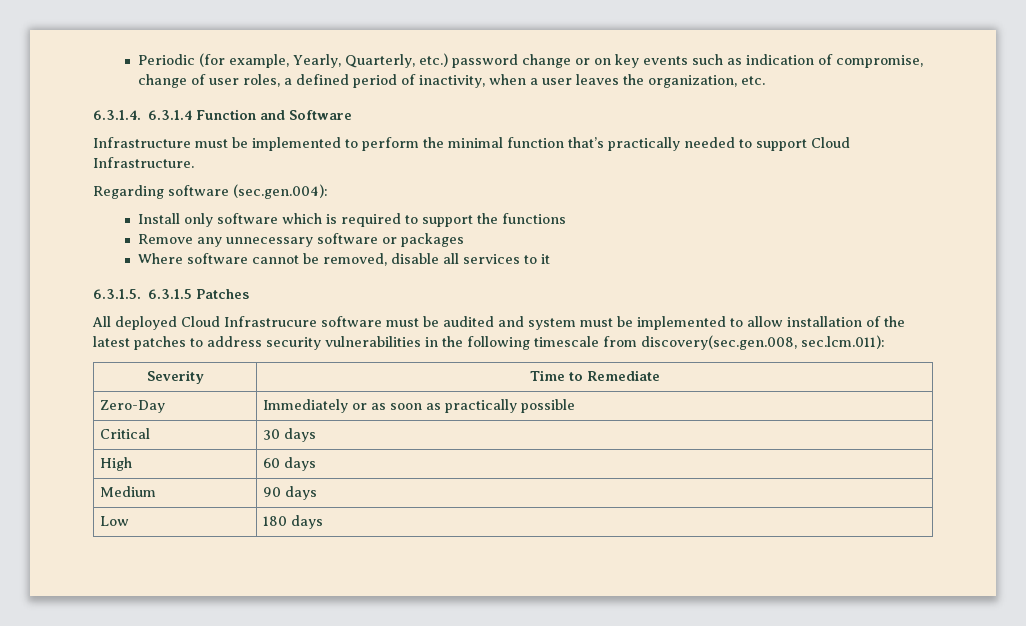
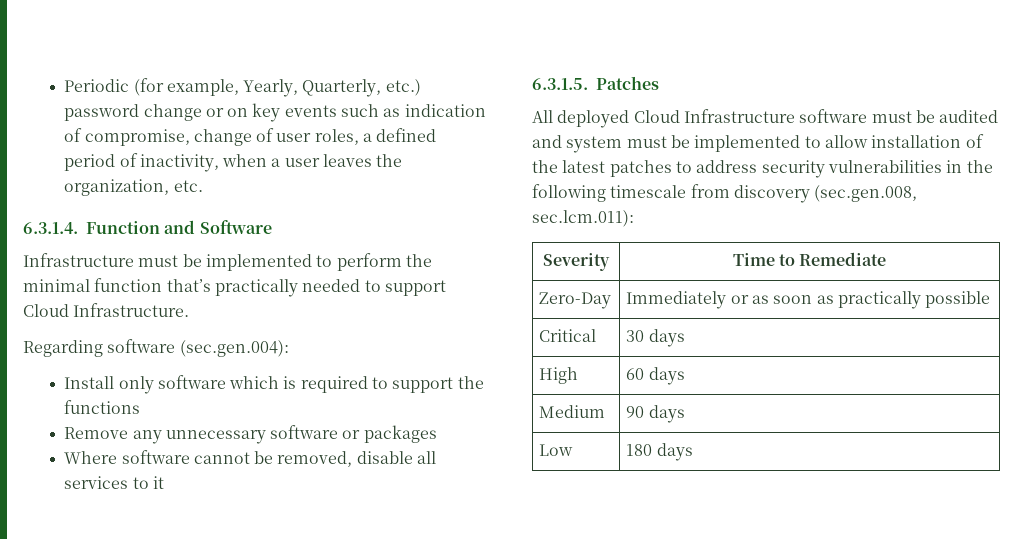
- 6.3.1.4. 6.3.1.4 Function and Software
+ 6.3.1.4. Function and Software
- 6.3.1.5. 6.3.1.5 Patches
+ 6.3.1.5. Patches
- All deployed Cloud Infrastrucure software must be audited and system must be implemented to allow installation of the latest patches to address security vulnerabilities in the following timescale from discovery(sec.gen.008, sec.lcm.011):
+ All deployed Cloud Infrastructure software must be audited and system must be implemented to allow installation of the latest patches to address security vulnerabilities in the following timescale from discovery (sec.gen.008, sec.lcm.011):

